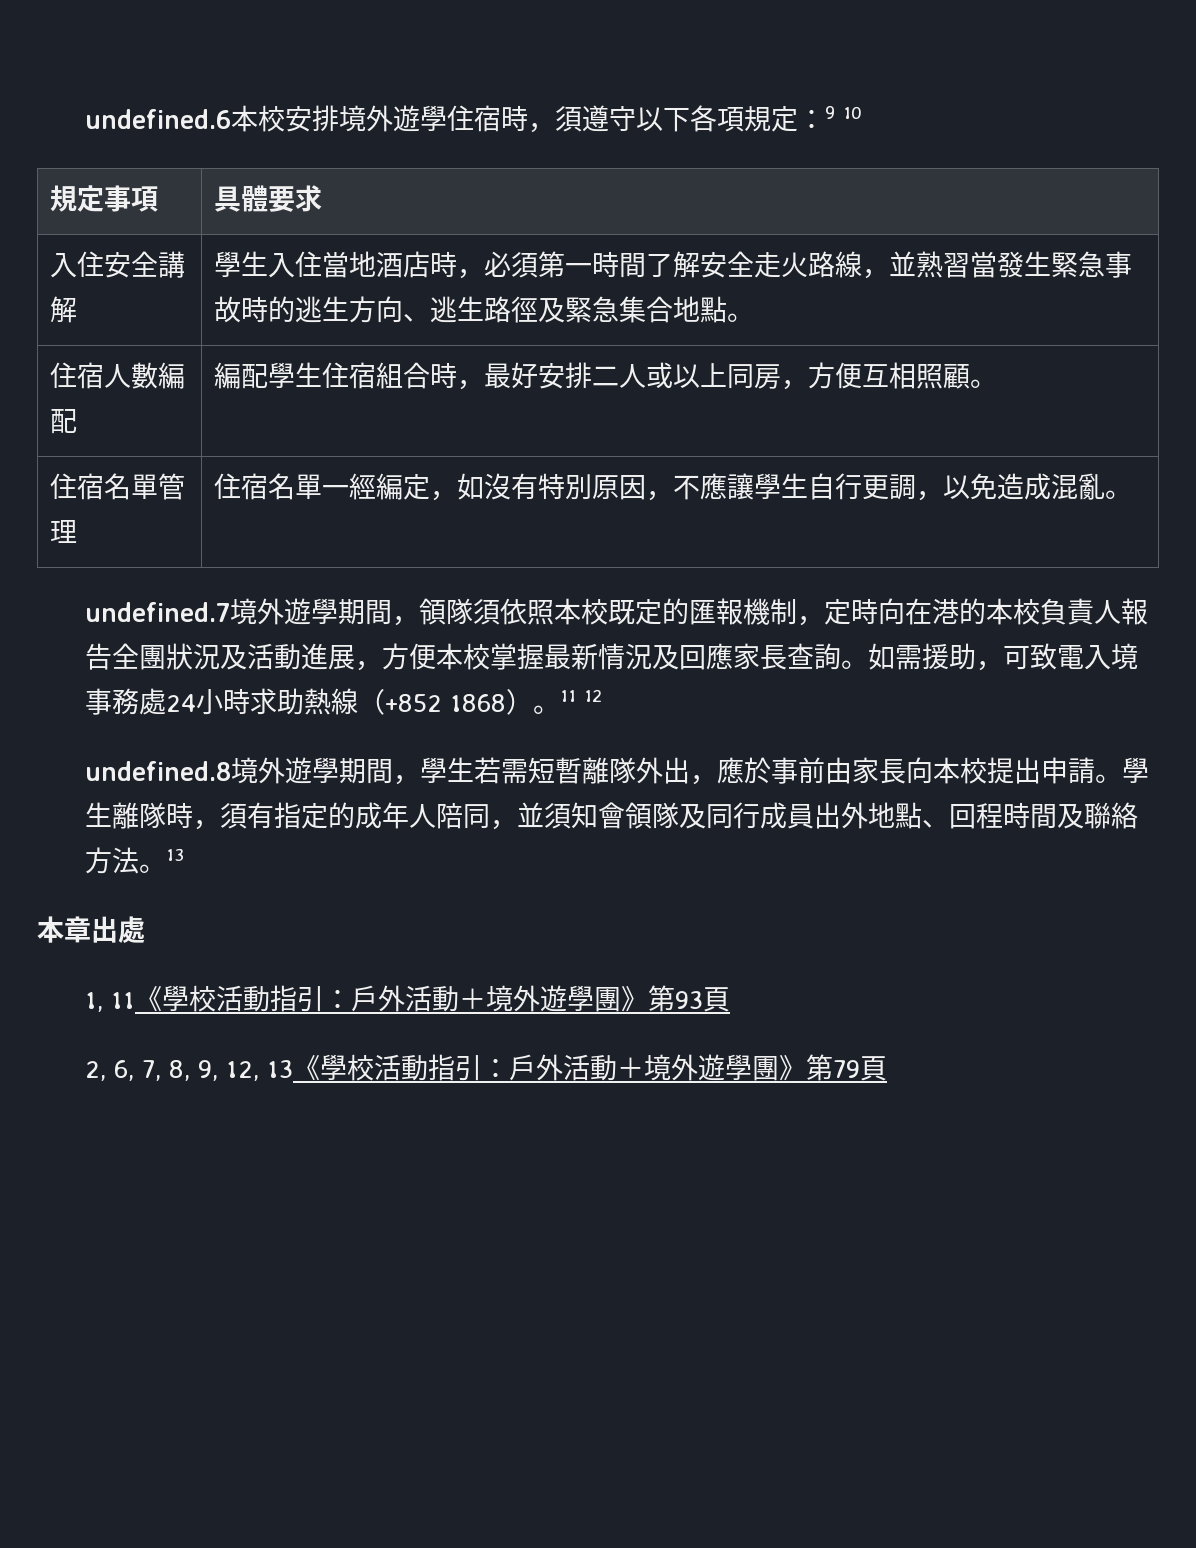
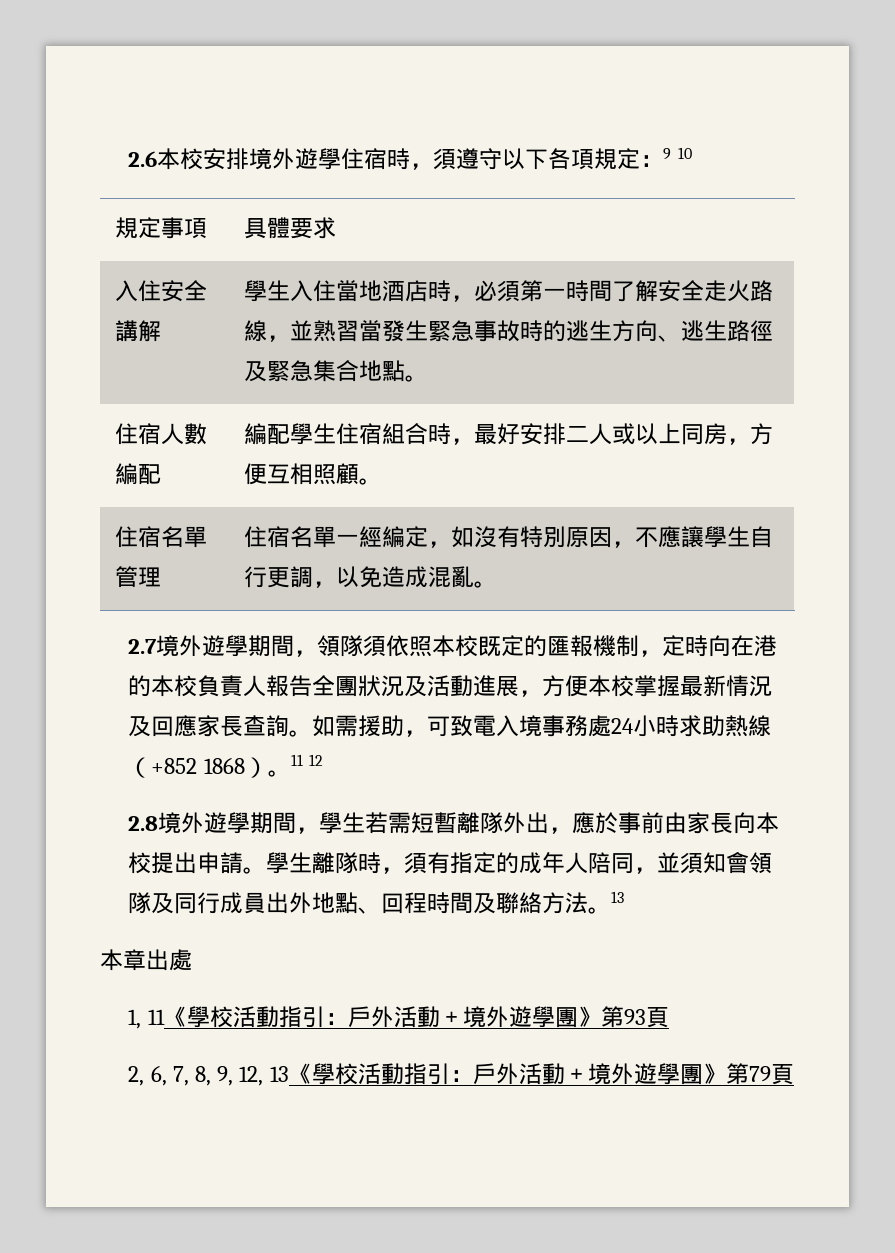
- undefined.6本校安排境外遊學住宿時，須遵守以下各項規定：9 10
+ 2.6本校安排境外遊學住宿時，須遵守以下各項規定：9 10
- undefined.7境外遊學期間，領隊須依照本校既定的匯報機制，定時向在港的本校負責人報告全團狀況及活動進展，方便本校掌握最新情況及回應家長查詢。
+ 2.7境外遊學期間，領隊須依照本校既定的匯報機制，定時向在港的本校負責人報告全團狀況及活動進展，方便本校掌握最新情況及回應家長查詢。
- undefined.8境外遊學期間，學生若需短暫離隊外出，應於事前由家長向本校提出申請。
+ 2.8境外遊學期間，學生若需短暫離隊外出，應於事前由家長向本校提出申請。

